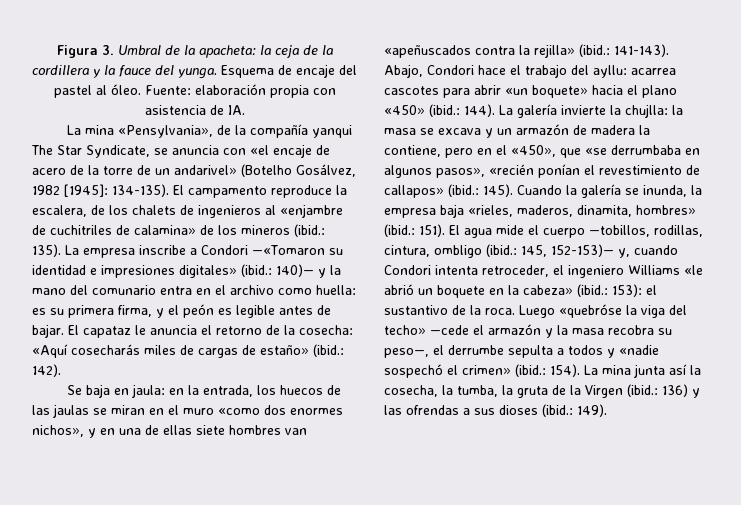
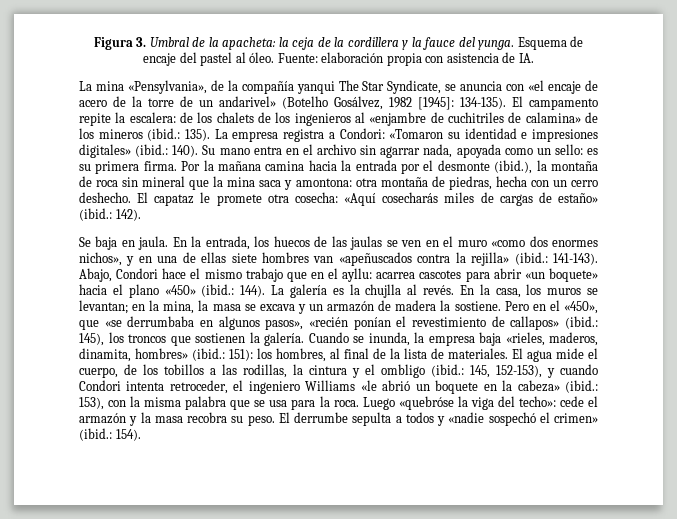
- El campamento reproduce la escalera, de los chalets de ingenieros al «enjambre de cuchitriles de calamina» de los mineros (ibid.: 135).
+ El campamento repite la escalera: de los chalets de los ingenieros al «enjambre de cuchitriles de calamina» de los mineros (ibid.: 135).
- La empresa inscribe a Condori —«Tomaron su identidad e impresiones digitales» (ibid.: 140)— y la mano del comunario entra en el archivo como huella: es su primera firma, y el peón es legible antes de bajar. El capataz le anuncia el retorno de la cosecha: «Aquí cosecharás miles de cargas de estaño» (ibid.: 142).
+ La empresa registra a Condori: «Tomaron su identidad e impresiones digitales» (ibid.: 140). Su mano entra en el archivo sin agarrar nada, apoyada como un sello: es su primera firma. Por la mañana camina hacia la entrada por el desmonte (ibid.), la montaña de roca sin mineral que la mina saca y amontona: otra montaña de piedras, hecha con un cerro deshecho. El capataz le promete otra cosecha: «Aquí cosecharás miles de cargas de estaño» (ibid.: 142).
- Se baja en jaula: en la entrada, los huecos de las jaulas se miran en el muro «como dos enormes nichos», y en una de ellas siete hombres van «apeñuscados contra la rejilla» (ibid.: 141-143).
+ Se baja en jaula. En la entrada, los huecos de las jaulas se ven en el muro «como dos enormes nichos», y en una de ellas siete hombres van «apeñuscados contra la rejilla» (ibid.: 141-143).
- Abajo, Condori hace el trabajo del ayllu: acarrea cascotes para abrir «un boquete» hacia el plano «450» (ibid.: 144).
+ Abajo, Condori hace el mismo trabajo que en el ayllu: acarrea cascotes para abrir «un boquete» hacia el plano «450» (ibid.: 144).
- La galería invierte la chujlla: la masa se excava y un armazón de madera la contiene, pero en el «450», que «se derrumbaba en algunos pasos», «recién ponían el revestimiento de callapos» (ibid.: 145). Cuando la galería se inunda, la empresa baja «rieles, maderos, dinamita, hombres» (ibid.: 151). El agua mide el cuerpo —tobillos, rodillas, cintura, ombligo (ibid.: 145, 152-153)— y, cuando Condori intenta retroceder, el ingeniero Williams «le abrió un boquete en la cabeza» (ibid.: 153): el sustantivo de la roca.
+ La galería es la chujlla al revés. En la casa, los muros se levantan; en la mina, la masa se excava y un armazón de madera la sostiene. Pero en el «450», que «se derrumbaba en algunos pasos», «recién ponían el revestimiento de callapos» (ibid.: 145), los troncos que sostienen la galería. Cuando se inunda, la empresa baja «rieles, maderos, dinamita, hombres» (ibid.: 151): los hombres, al final de la lista de materiales. El agua mide el cuerpo, de los tobillos a las rodillas, la cintura y el ombligo (ibid.: 145, 152-153), y cuando Condori intenta retroceder, el ingeniero Williams «le abrió un boquete en la cabeza» (ibid.: 153), con la misma palabra que se usa para la roca.
- Luego «quebróse la viga del techo» —cede el armazón y la masa recobra su peso—, el derrumbe sepulta a todos y «nadie sospechó el crimen» (ibid.: 154). La mina junta así la cosecha, la tumba, la gruta de la Virgen (ibid.: 136) y las ofrendas a sus dioses (ibid.: 149).
+ Luego «quebróse la viga del techo»: cede el armazón y la masa recobra su peso. El derrumbe sepulta a todos y «nadie sospechó el crimen» (ibid.: 154).

